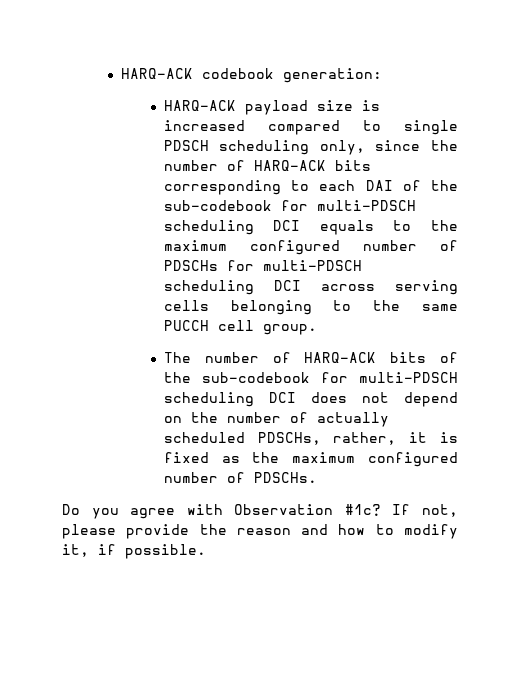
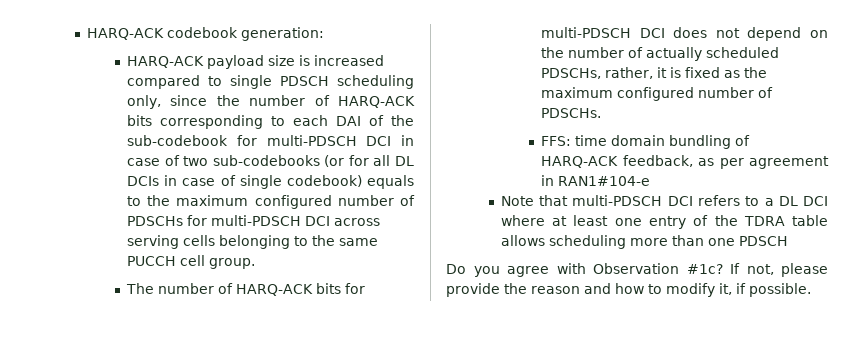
- HARQ-ACK payload size is increased compared to single PDSCH scheduling only, since the number of HARQ-ACK bits corresponding to each DAI of the sub-codebook for multi-PDSCH scheduling DCI equals to the maximum configured number of PDSCHs for multi-PDSCH scheduling DCI across serving cells belonging to the same PUCCH cell group.
+ HARQ-ACK payload size is increased compared to single PDSCH scheduling only, since the number of HARQ-ACK bits corresponding to each DAI of the sub-codebook for multi-PDSCH DCI in case of two sub-codebooks (or for all DL DCIs in case of single codebook) equals to the maximum configured number of PDSCHs for multi-PDSCH DCI across serving cells belonging to the same PUCCH cell group.
- The number of HARQ-ACK bits of the sub-codebook for multi-PDSCH scheduling DCI does not depend on the number of actually scheduled PDSCHs, rather, it is fixed as the maximum configured number of PDSCHs.
+ The number of HARQ-ACK bits for multi-PDSCH DCI does not depend on the number of actually scheduled PDSCHs, rather, it is fixed as the maximum configured number of PDSCHs.
+ FFS: time domain bundling of HARQ-ACK feedback, as per agreement in RAN1#104-e
+ Note that multi-PDSCH DCI refers to a DL DCI where at least one entry of the TDRA table allows scheduling more than one PDSCH

